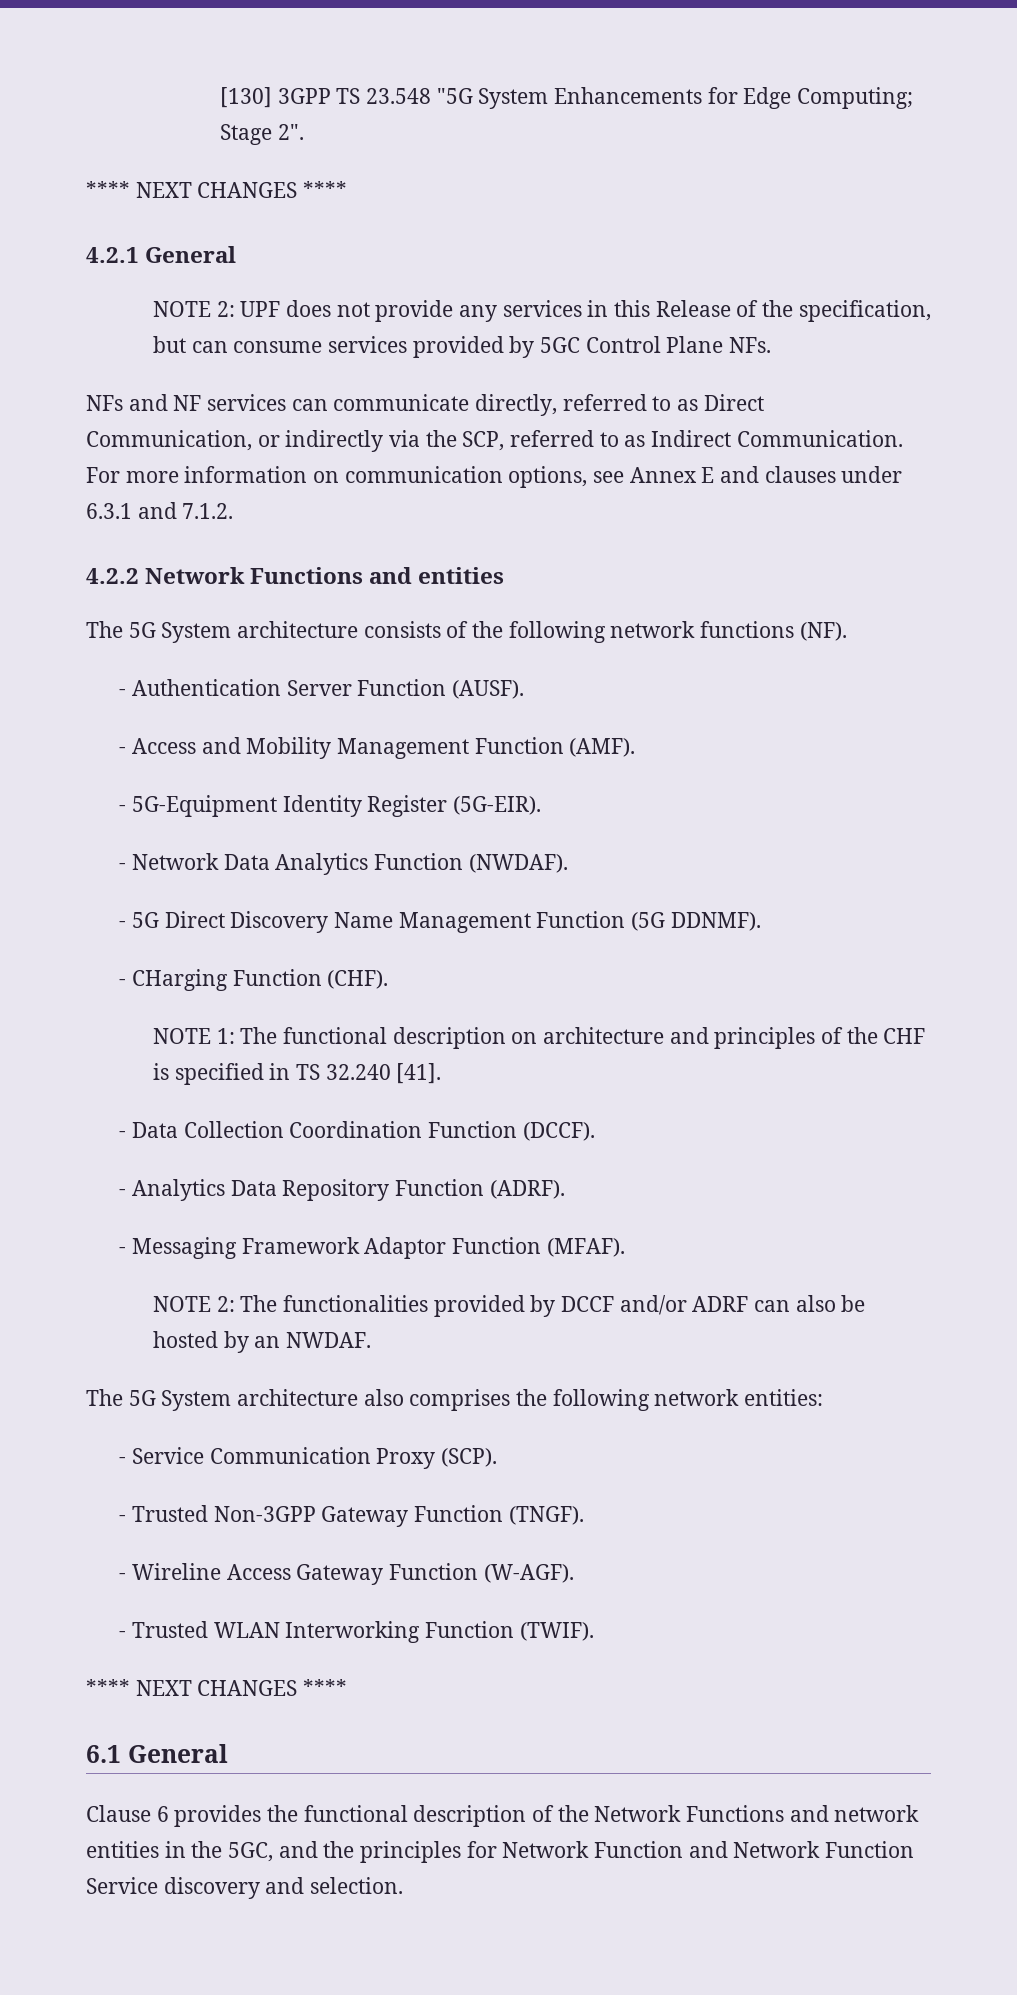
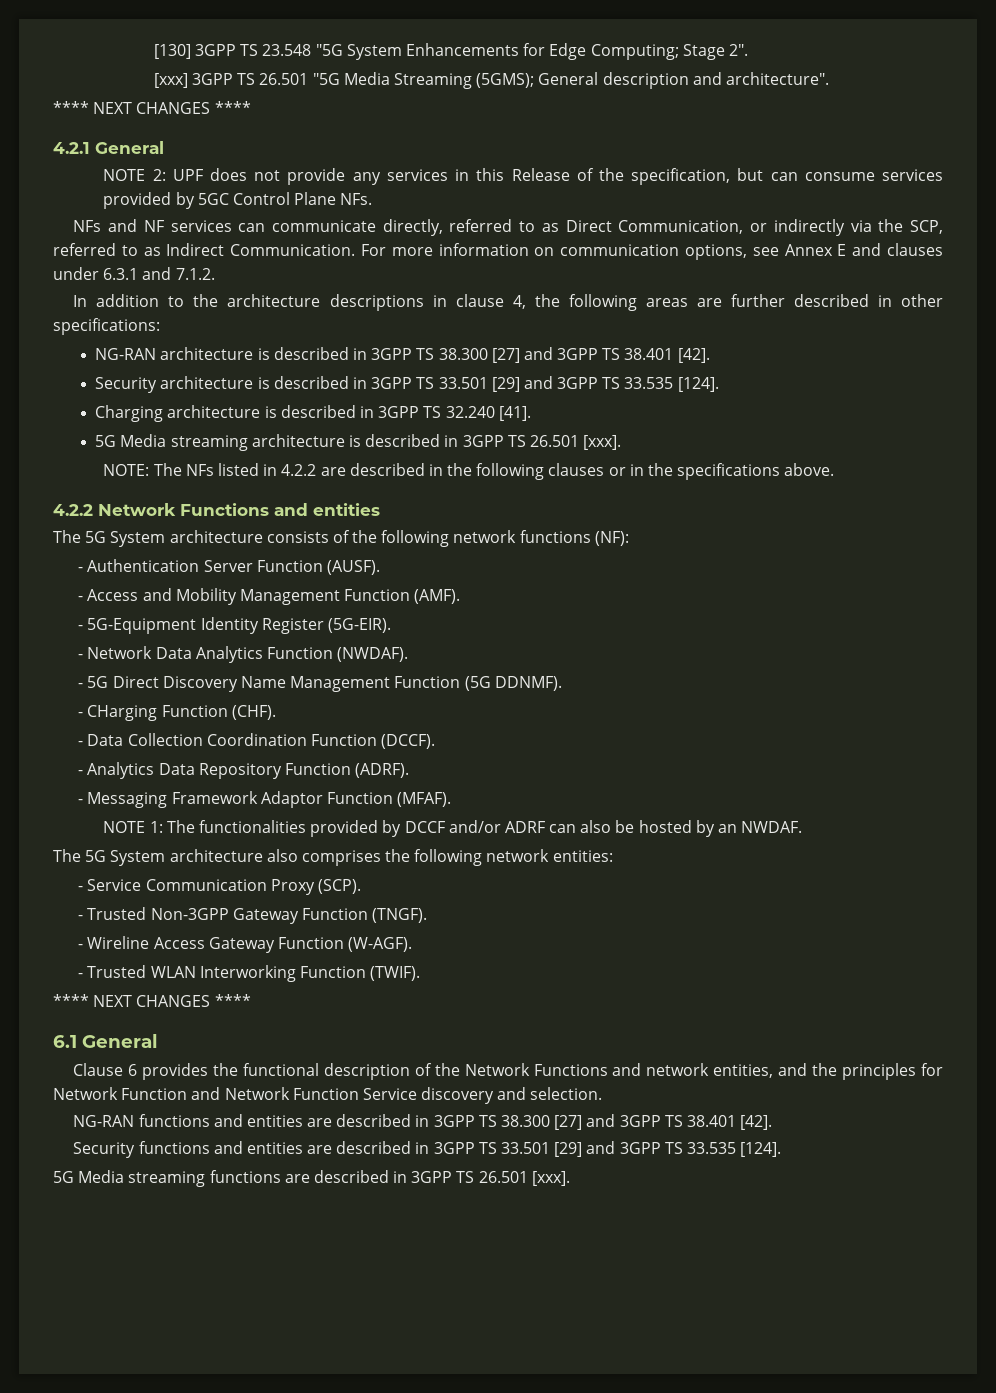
+ [xxx] 3GPP TS 26.501 "5G Media Streaming (5GMS); General description and architecture".
+ In addition to the architecture descriptions in clause 4, the following areas are further described in other specifications:
+ NG-RAN architecture is described in 3GPP TS 38.300 [27] and 3GPP TS 38.401 [42].
+ Security architecture is described in 3GPP TS 33.501 [29] and 3GPP TS 33.535 [124].
+ Charging architecture is described in 3GPP TS 32.240 [41].
+ 5G Media streaming architecture is described in 3GPP TS 26.501 [xxx].
+ NOTE: The NFs listed in 4.2.2 are described in the following clauses or in the specifications above.
- The 5G System architecture consists of the following network functions (NF).
+ The 5G System architecture consists of the following network functions (NF):
- NOTE 1: The functional description on architecture and principles of the CHF is specified in TS 32.240 [41].
- NOTE 2: The functionalities provided by DCCF and/or ADRF can also be hosted by an NWDAF.
+ NOTE 1: The functionalities provided by DCCF and/or ADRF can also be hosted by an NWDAF.
- Clause 6 provides the functional description of the Network Functions and network entities in the 5GC, and the principles for Network Function and Network Function Service discovery and selection.
+ Clause 6 provides the functional description of the Network Functions and network entities, and the principles for Network Function and Network Function Service discovery and selection.
+ NG-RAN functions and entities are described in 3GPP TS 38.300 [27] and 3GPP TS 38.401 [42].
+ Security functions and entities are described in 3GPP TS 33.501 [29] and 3GPP TS 33.535 [124].
+ 5G Media streaming functions are described in 3GPP TS 26.501 [xxx].

